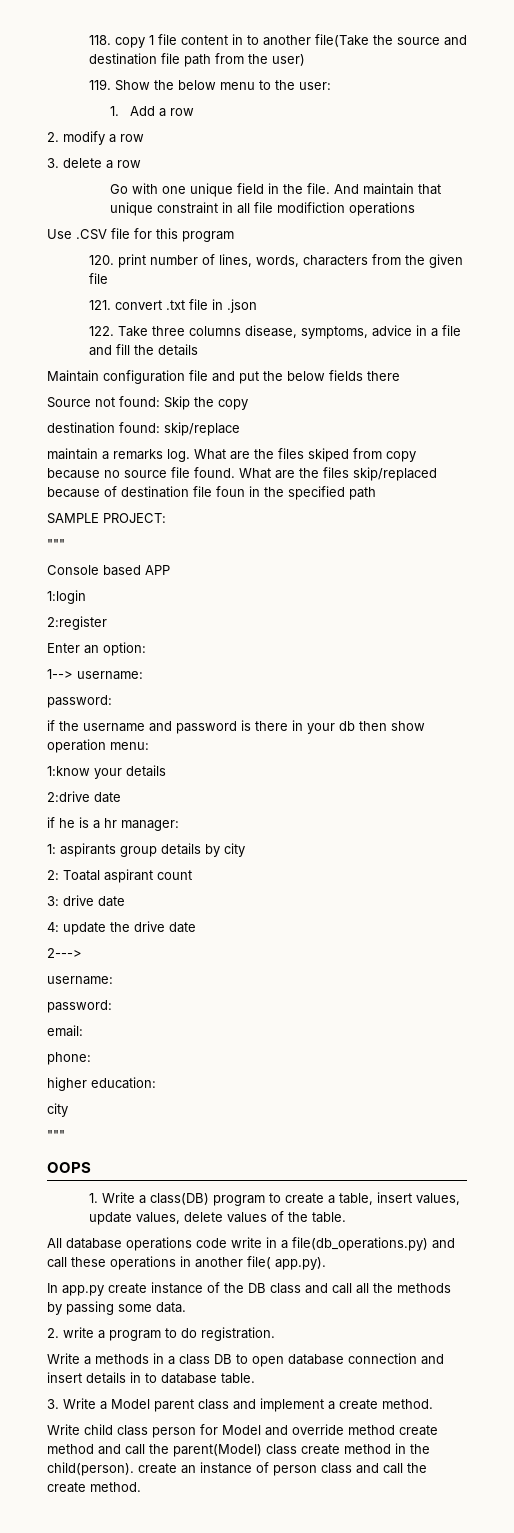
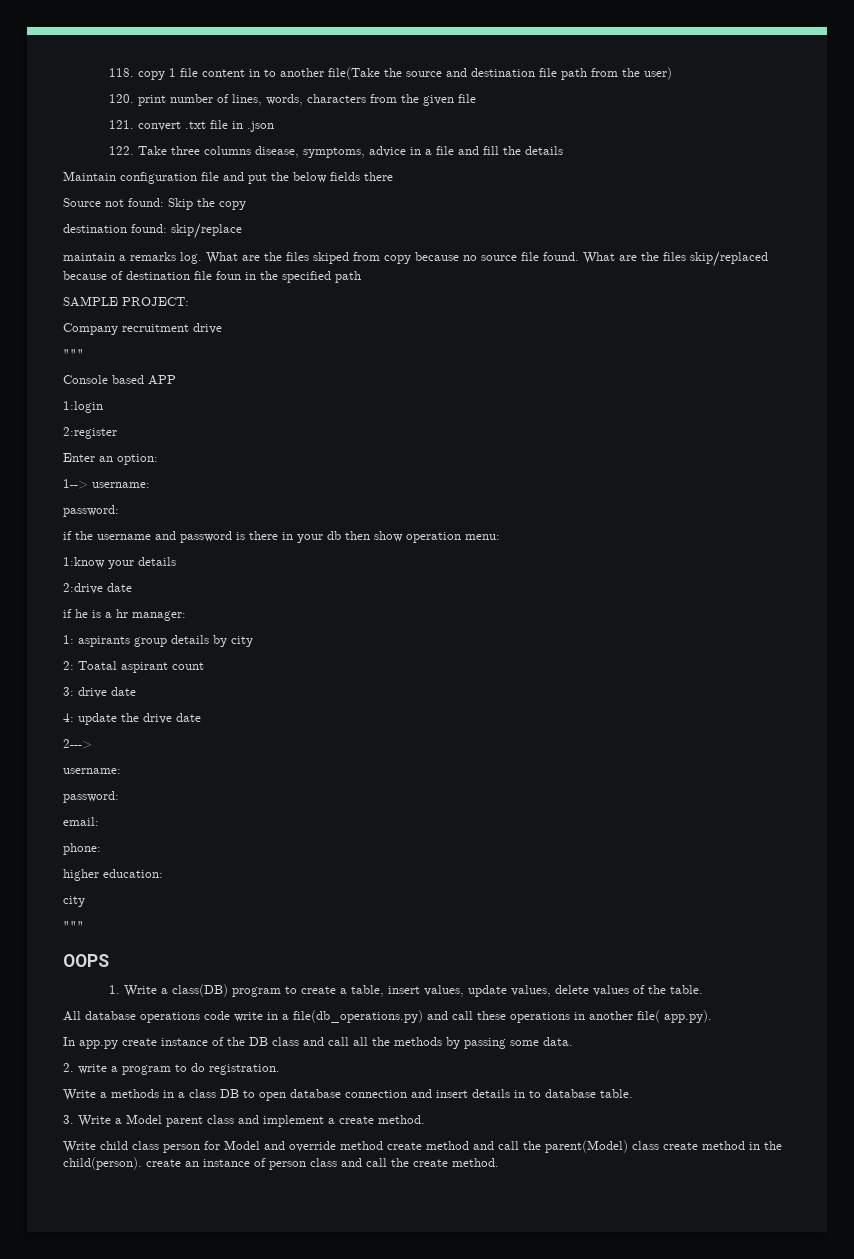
- 119. Show the below menu to the user:
- 1. Add a row
- 2. modify a row
- 3. delete a row
- Go with one unique field in the file. And maintain that unique constraint in all file modifiction operations
- Use .CSV file for this program
+ Company recruitment drive

